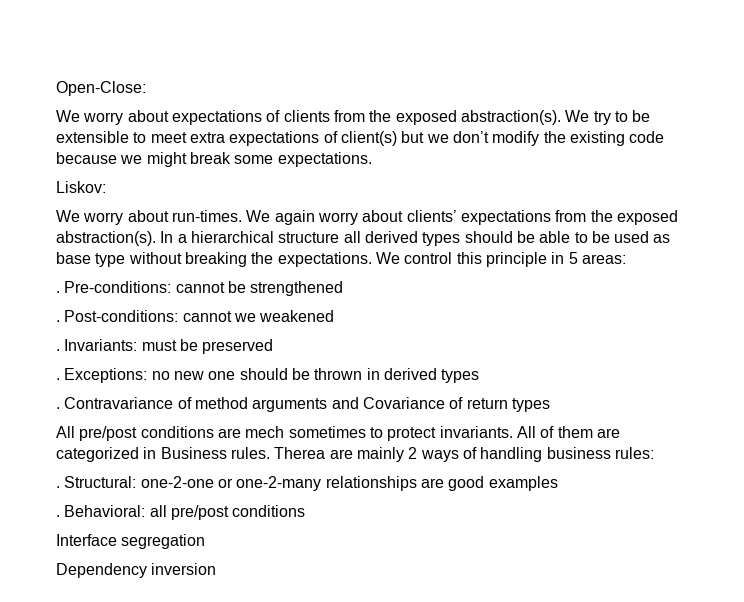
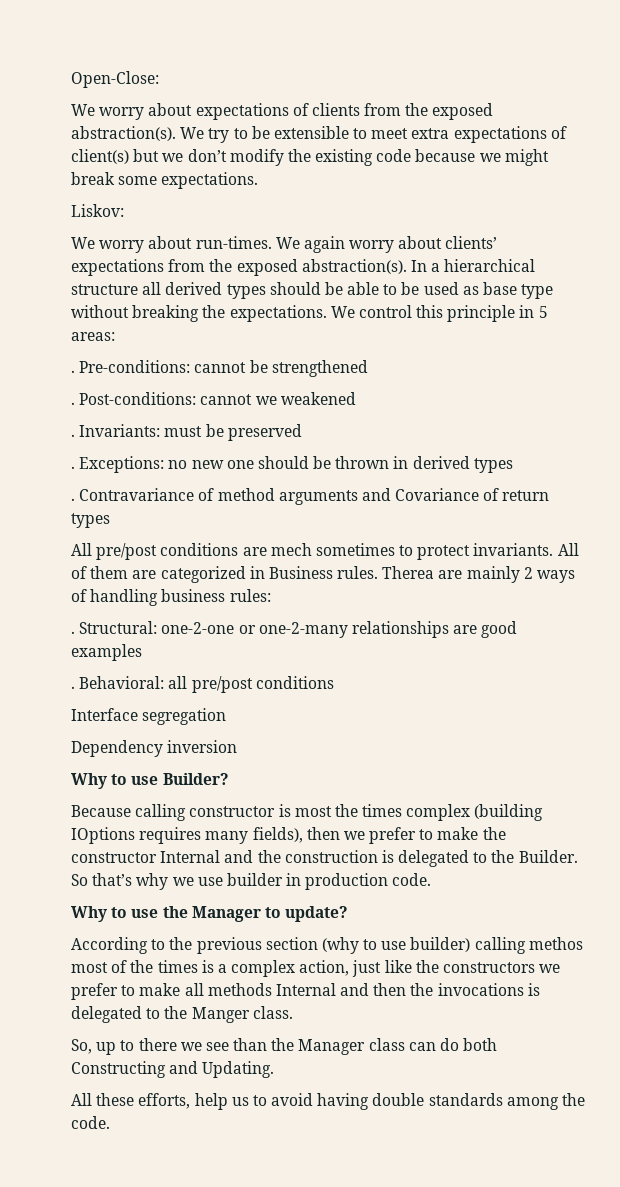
+ Why to use Builder?
+ Because calling constructor is most the times complex (building IOptions requires many fields), then we prefer to make the constructor Internal and the construction is delegated to the Builder. So that’s why we use builder in production code.
+ Why to use the Manager to update?
+ According to the previous section (why to use builder) calling methos most of the times is a complex action, just like the constructors we prefer to make all methods Internal and then the invocations is delegated to the Manger class.
+ So, up to there we see than the Manager class can do both Constructing and Updating.
+ All these efforts, help us to avoid having double standards among the code.

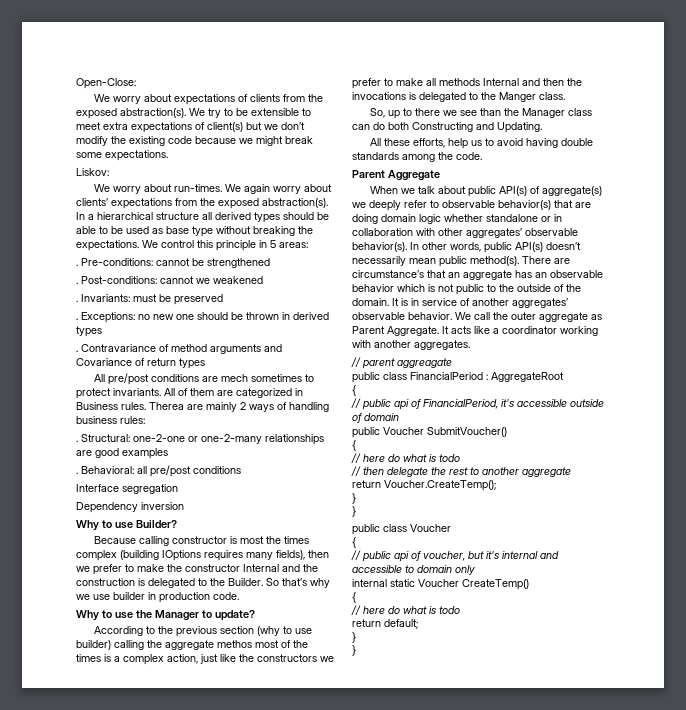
- According to the previous section (why to use builder) calling methos most of the times is a complex action, just like the constructors we prefer to make all methods Internal and then the invocations is delegated to the Manger class.
+ According to the previous section (why to use builder) calling the aggregate methos most of the times is a complex action, just like the constructors we prefer to make all methods Internal and then the invocations is delegated to the Manger class.
+ Parent Aggregate
+ When we talk about public API(s) of aggregate(s) we deeply refer to observable behavior(s) that are doing domain logic whether standalone or in collaboration with other aggregates’ observable behavior(s). In other words, public API(s) doesn’t necessarily mean public method(s). There are circumstance’s that an aggregate has an observable behavior which is not public to the outside of the domain. It is in service of another aggregates’ observable behavior. We call the outer aggregate as Parent Aggregate. It acts like a coordinator working with another aggregates.
+ // parent aggreagate
+ public class FinancialPeriod : AggregateRoot
+ {
+ // public api of FinancialPeriod, it's accessible outside of domain
+ public Voucher SubmitVoucher()
+ {
+ // here do what is todo
+ // then delegate the rest to another aggregate
+ return Voucher.CreateTemp();
+ }
+ }
+ public class Voucher
+ {
+ // public api of voucher, but it's internal and accessible to domain only
+ internal static Voucher CreateTemp()
+ {
+ // here do what is todo
+ return default;
+ }
+ }

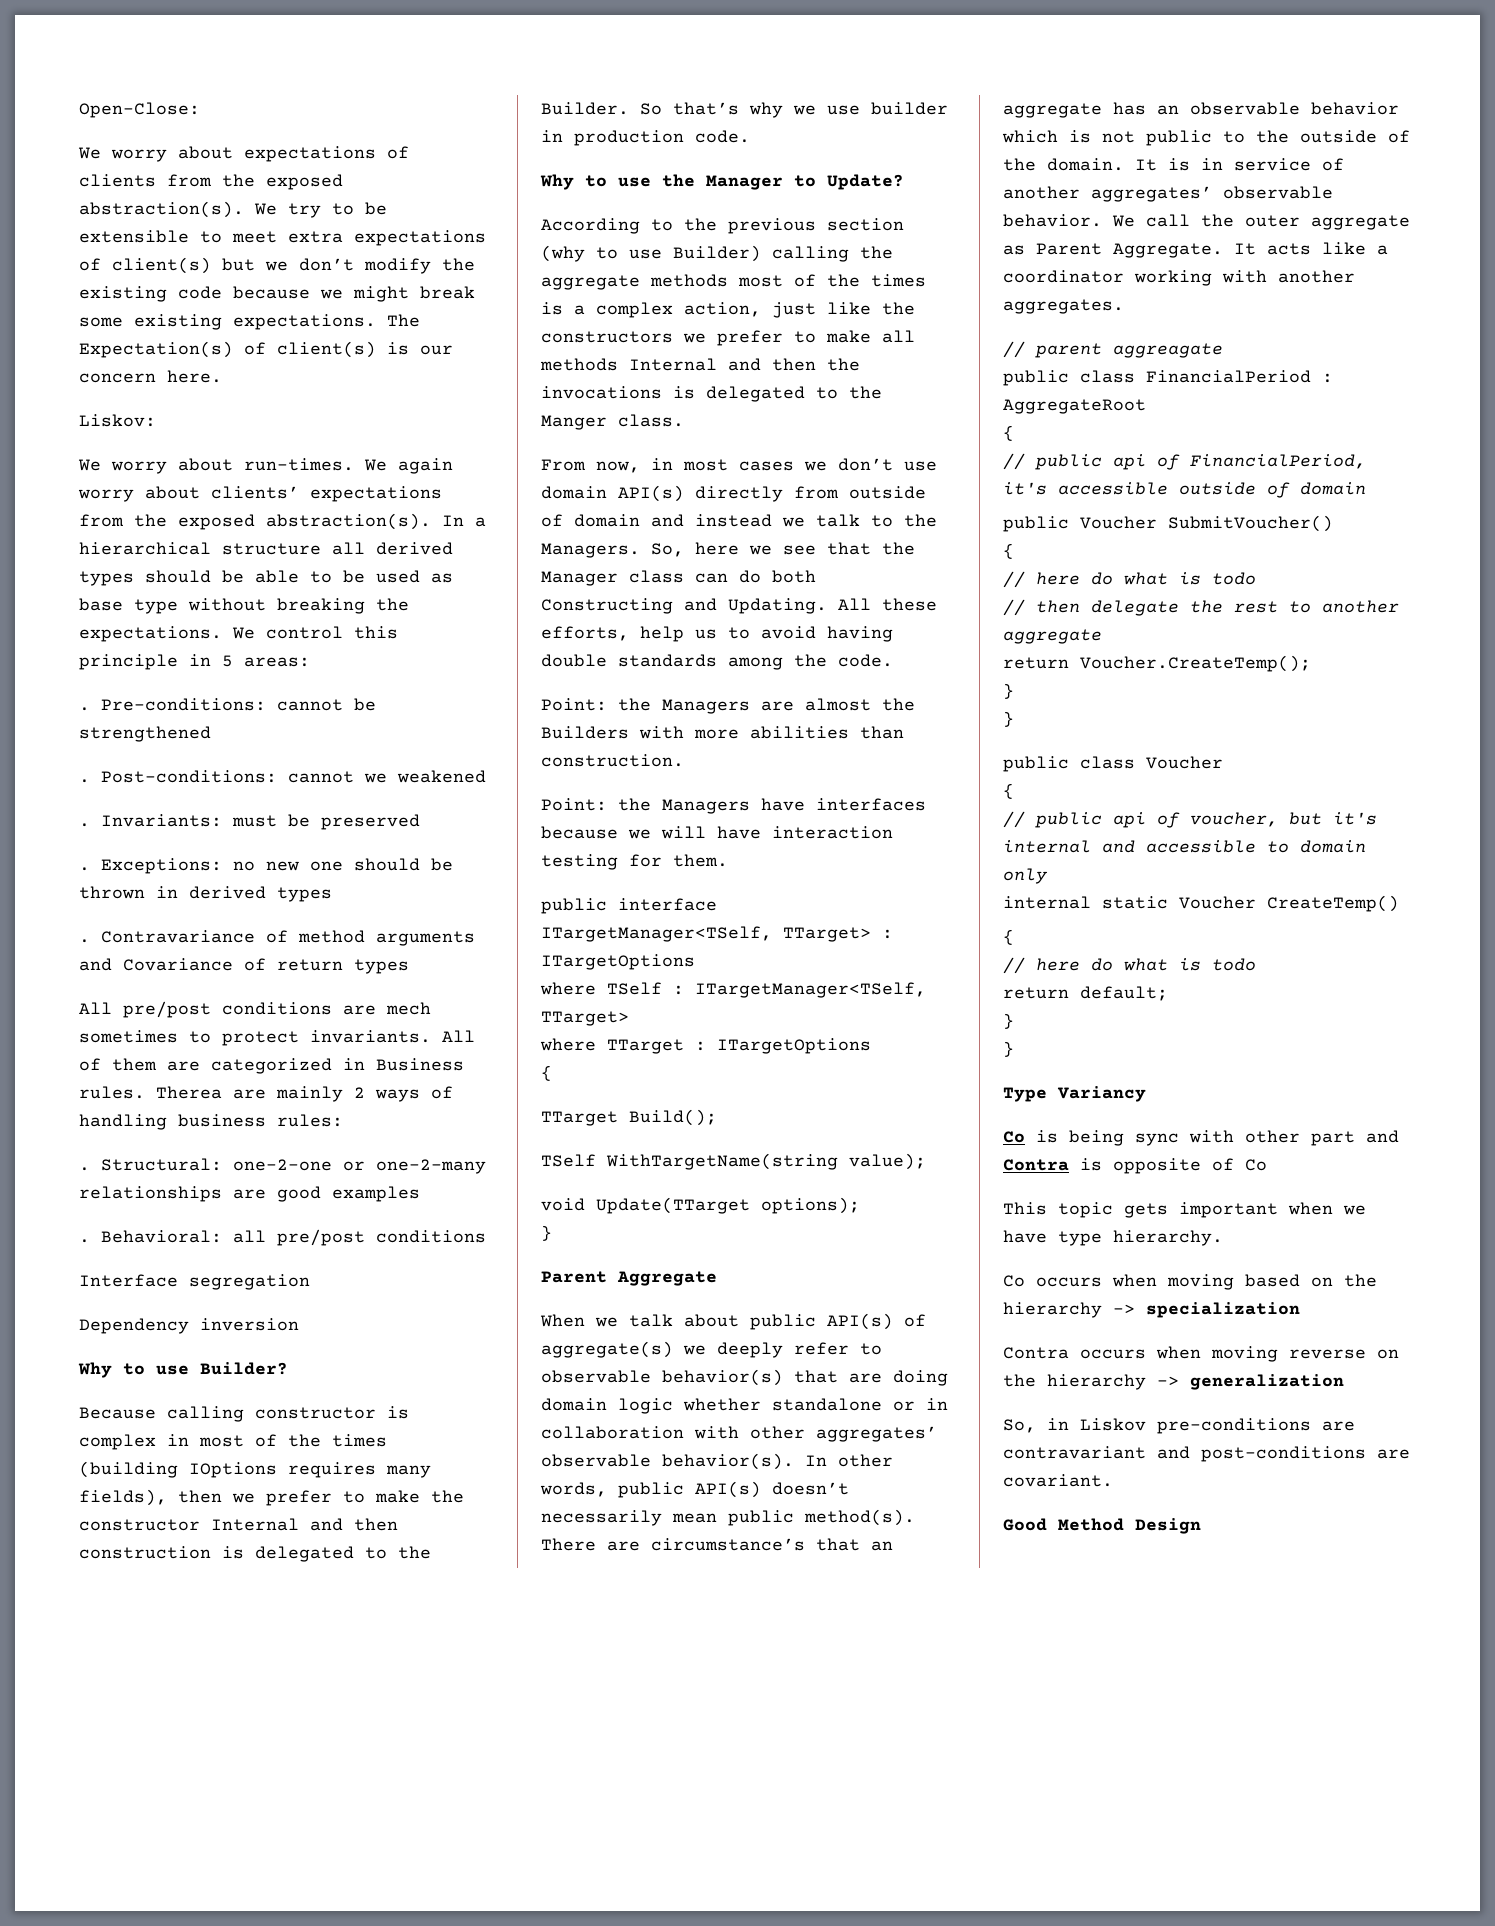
- We try to be extensible to meet extra expectations of client(s) but we don’t modify the existing code because we might break some expectations.
+ We try to be extensible to meet extra expectations of client(s) but we don’t modify the existing code because we might break some existing expectations. The Expectation(s) of client(s) is our concern here.
- Because calling constructor is most the times complex (building IOptions requires many fields), then we prefer to make the constructor Internal and the construction is delegated to the Builder.
+ Because calling constructor is complex in most of the times (building IOptions requires many fields), then we prefer to make the constructor Internal and then construction is delegated to the Builder.
- Why to use the Manager to update?
+ Why to use the Manager to Update?
- According to the previous section (why to use builder) calling the aggregate methos most of the times is a complex action, just like the constructors we prefer to make all methods Internal and then the invocations is delegated to the Manger class.
+ According to the previous section (why to use Builder) calling the aggregate methods most of the times is a complex action, just like the constructors we prefer to make all methods Internal and then the invocations is delegated to the Manger class.
- So, up to there we see than the Manager class can do both Constructing and Updating.
- All these efforts, help us to avoid having double standards among the code.
+ From now, in most cases we don’t use domain API(s) directly from outside of domain and instead we talk to the Managers. So, here we see that the Manager class can do both Constructing and Updating. All these efforts, help us to avoid having double standards among the code.
+ Point: the Managers are almost the Builders with more abilities than construction.
+ Point: the Managers have interfaces because we will have interaction testing for them.
+ public interface ITargetManager<TSelf, TTarget> : ITargetOptions
+ where TSelf : ITargetManager<TSelf, TTarget>
+ where TTarget : ITargetOptions
+ {
+ TTarget Build();
+ TSelf WithTargetName(string value);
+ void Update(TTarget options);
+ }
+ Type Variancy
+ Co is being sync with other part and Contra is opposite of Co
+ This topic gets important when we have type hierarchy.
+ Co occurs when moving based on the hierarchy -> specialization
+ Contra occurs when moving reverse on the hierarchy -> generalization
+ So, in Liskov pre-conditions are contravariant and post-conditions are covariant.
+ Good Method Design

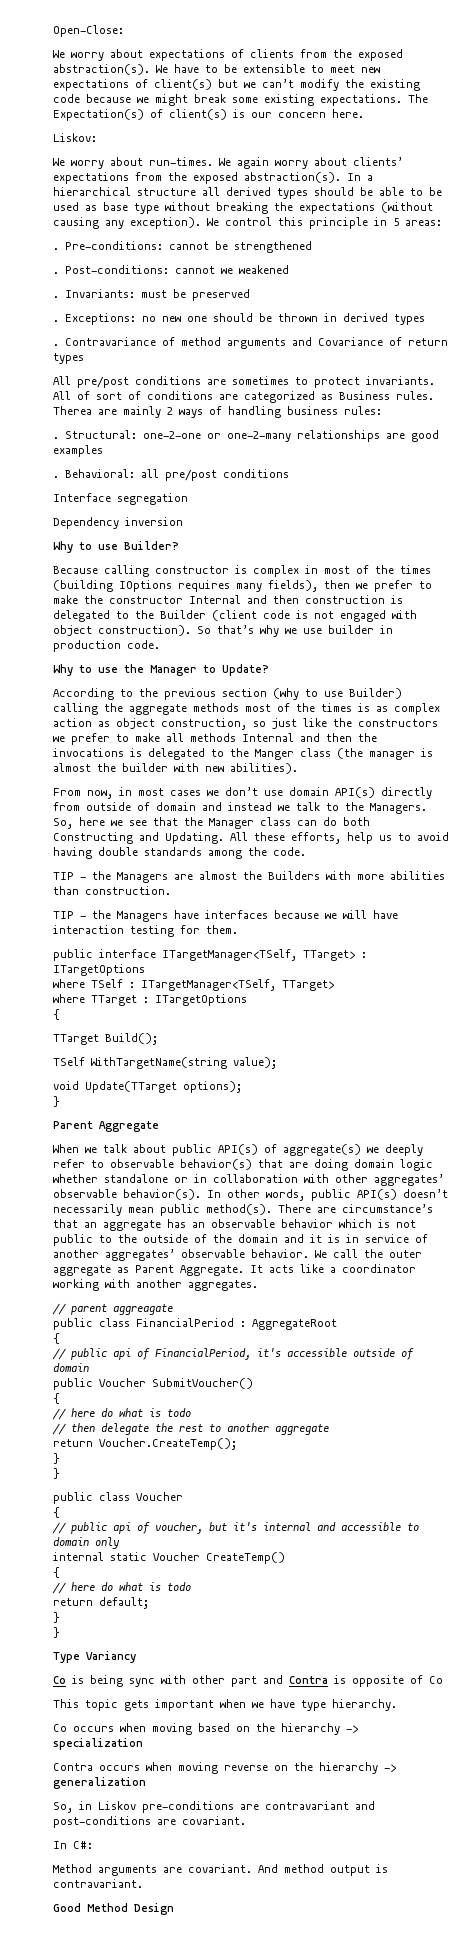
- We try to be extensible to meet extra expectations of client(s) but we don’t modify the existing code because we might break some existing expectations.
+ We have to be extensible to meet new expectations of client(s) but we can’t modify the existing code because we might break some existing expectations.
- In a hierarchical structure all derived types should be able to be used as base type without breaking the expectations.
+ In a hierarchical structure all derived types should be able to be used as base type without breaking the expectations (without causing any exception).
- All pre/post conditions are mech sometimes to protect invariants.
+ All pre/post conditions are sometimes to protect invariants.
- All of them are categorized in Business rules.
+ All of sort of conditions are categorized as Business rules.
- Because calling constructor is complex in most of the times (building IOptions requires many fields), then we prefer to make the constructor Internal and then construction is delegated to the Builder.
+ Because calling constructor is complex in most of the times (building IOptions requires many fields), then we prefer to make the constructor Internal and then construction is delegated to the Builder (client code is not engaged with object construction).
- According to the previous section (why to use Builder) calling the aggregate methods most of the times is a complex action, just like the constructors we prefer to make all methods Internal and then the invocations is delegated to the Manger class.
+ According to the previous section (why to use Builder) calling the aggregate methods most of the times is as complex action as object construction, so just like the constructors we prefer to make all methods Internal and then the invocations is delegated to the Manger class (the manager is almost the builder with new abilities).
- Point: the Managers are almost the Builders with more abilities than construction.
+ TIP - the Managers are almost the Builders with more abilities than construction.
- Point: the Managers have interfaces because we will have interaction testing for them.
+ TIP - the Managers have interfaces because we will have interaction testing for them.
- There are circumstance’s that an aggregate has an observable behavior which is not public to the outside of the domain. It is in service of another aggregates’ observable behavior.
+ There are circumstance’s that an aggregate has an observable behavior which is not public to the outside of the domain and it is in service of another aggregates’ observable behavior.
+ In C#:
+ Method arguments are covariant. And method output is contravariant.

